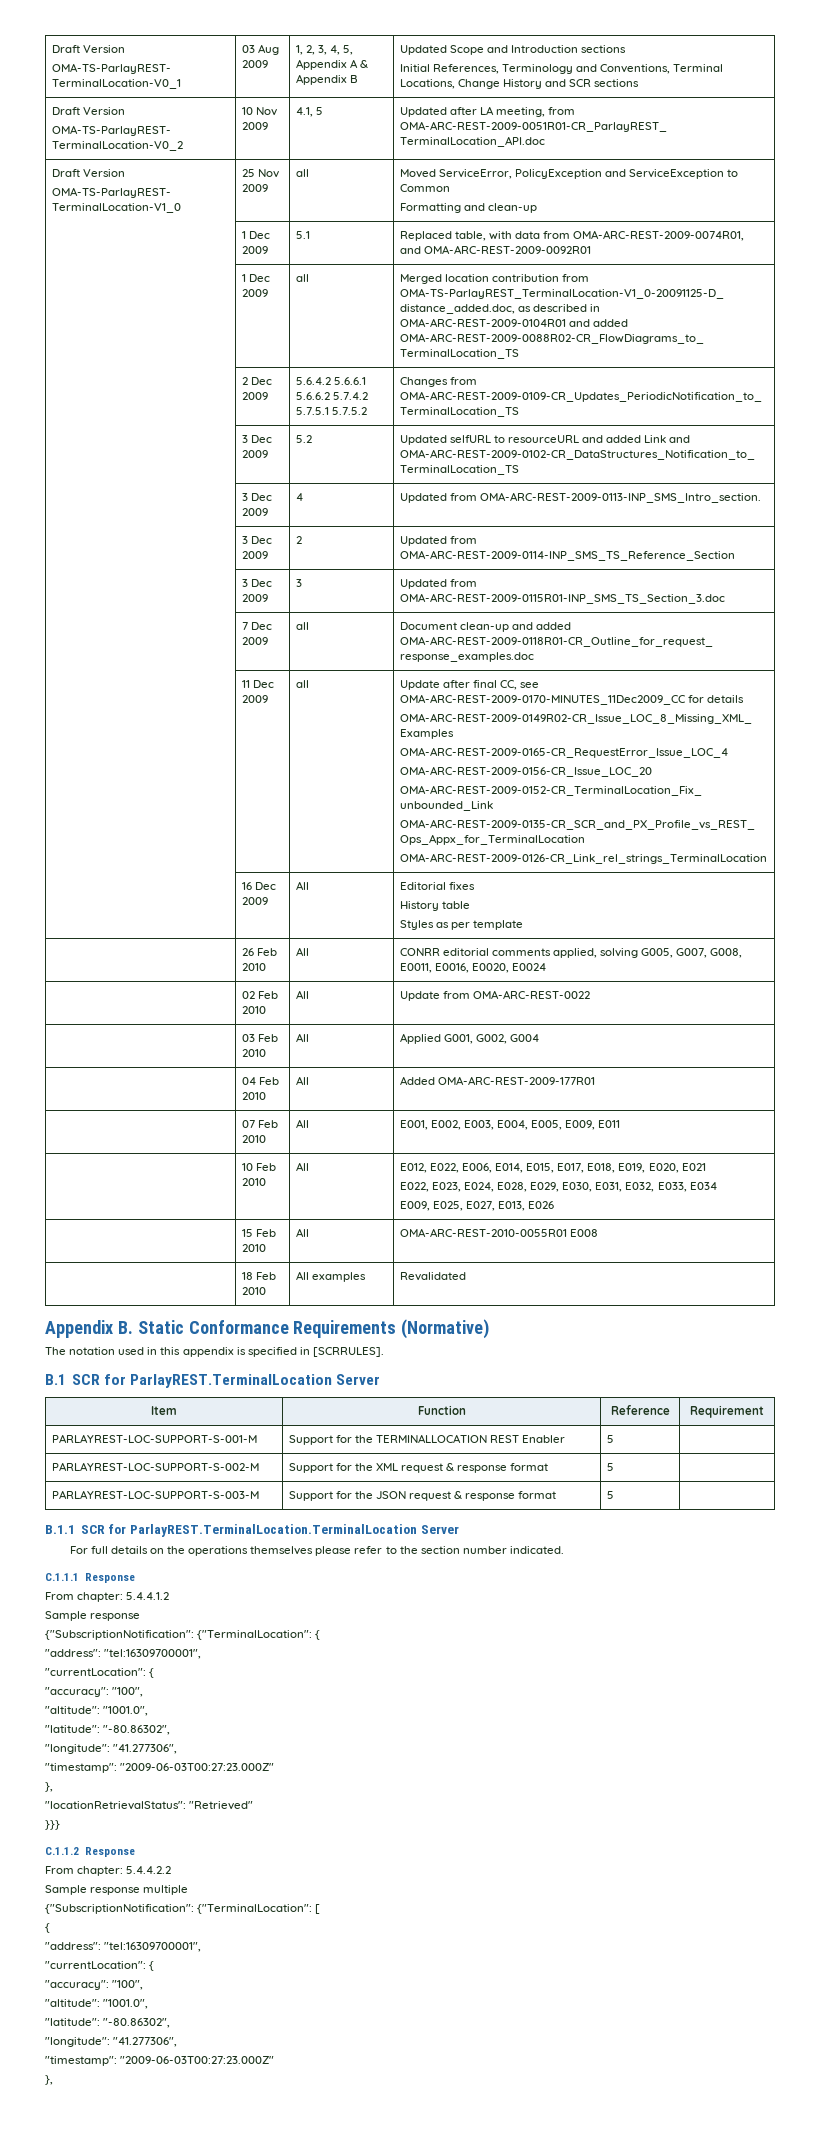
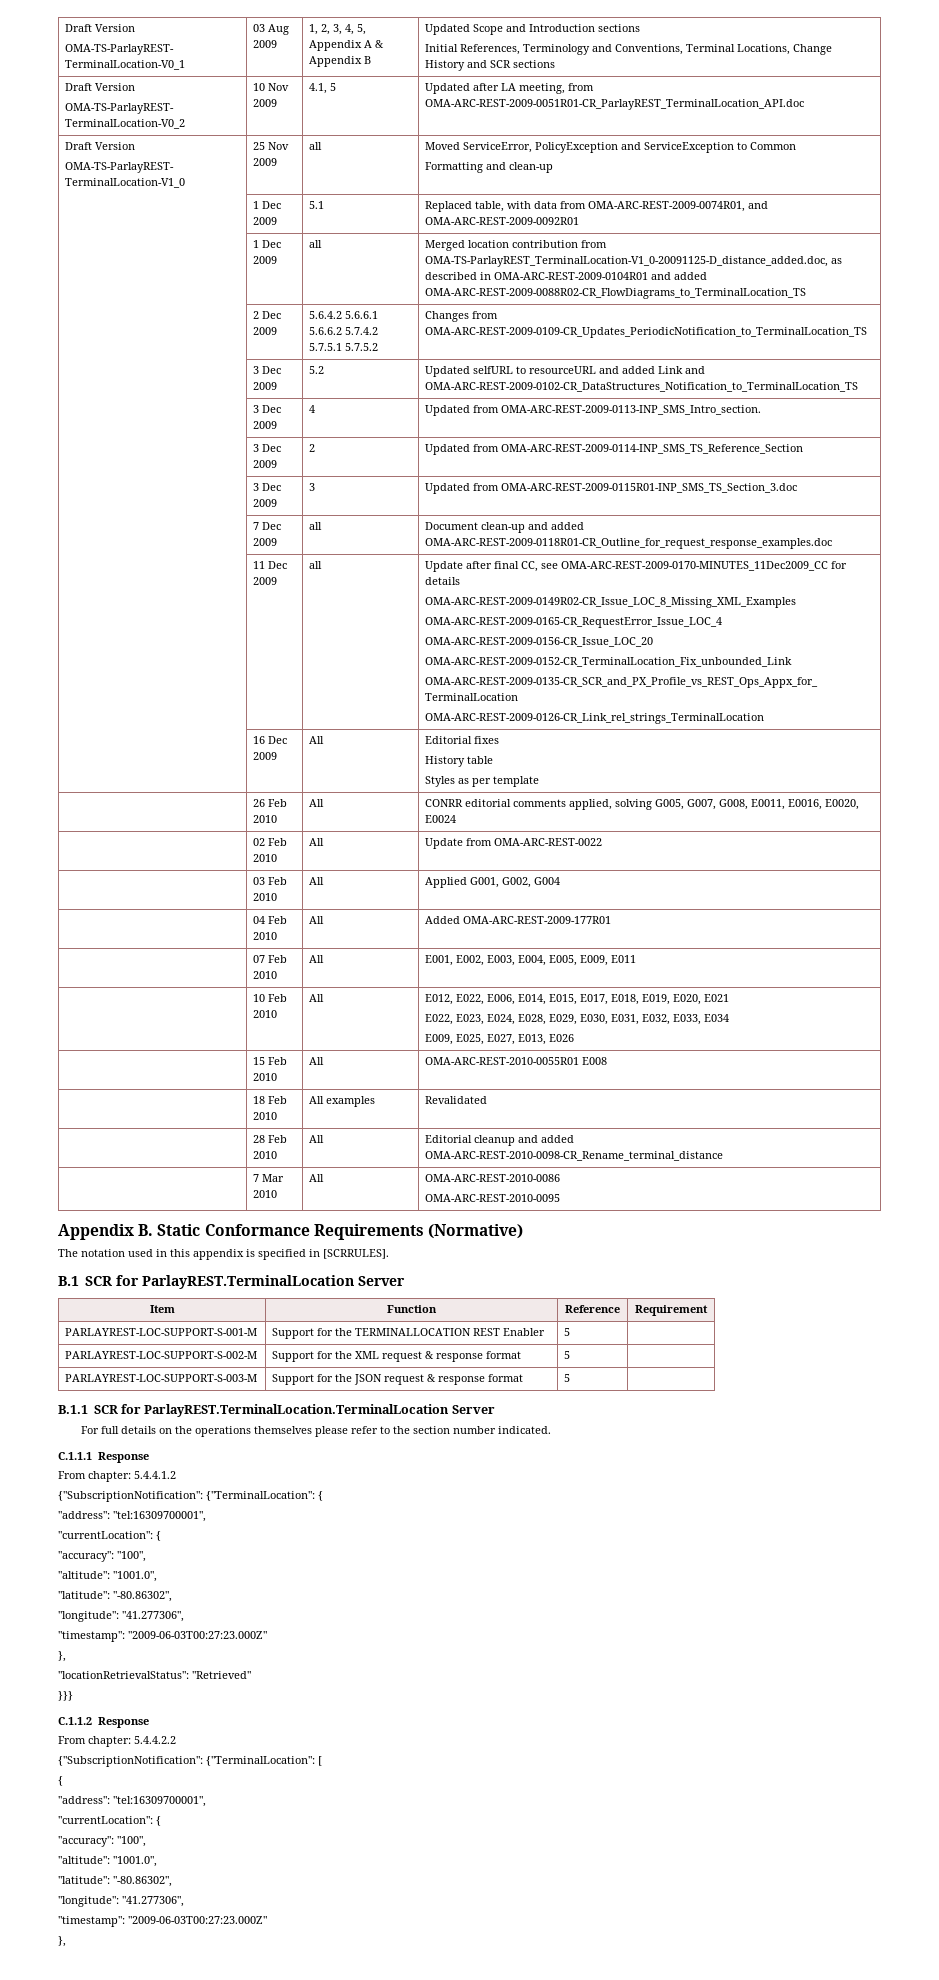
+ | 28 Feb 2010 | All | Editorial cleanup and added OMA-ARC-REST-2010-0098-CR_Rename_terminal_distance
+ | 7 Mar 2010 | All | OMA-ARC-REST-2010-0086
+ OMA-ARC-REST-2010-0095
  From chapter: 5.4.4.1.2
- Sample response
- Sample response multiple

